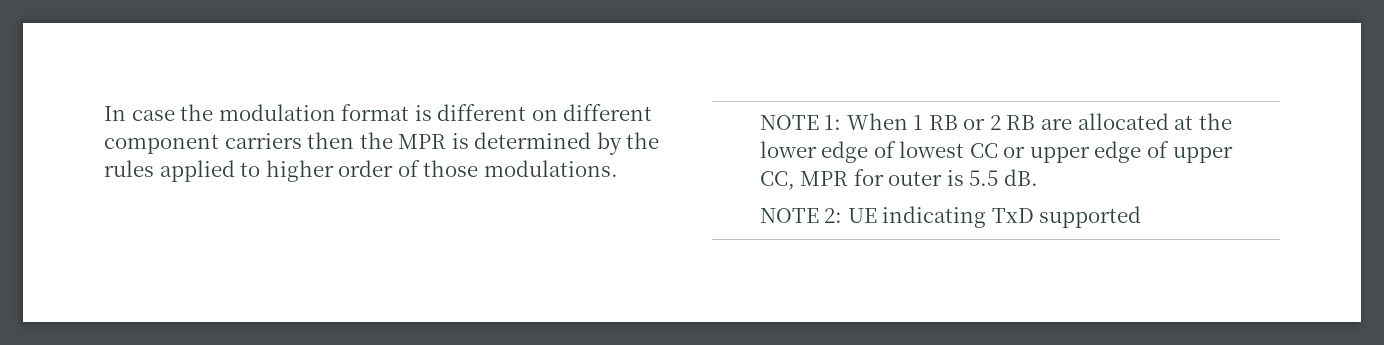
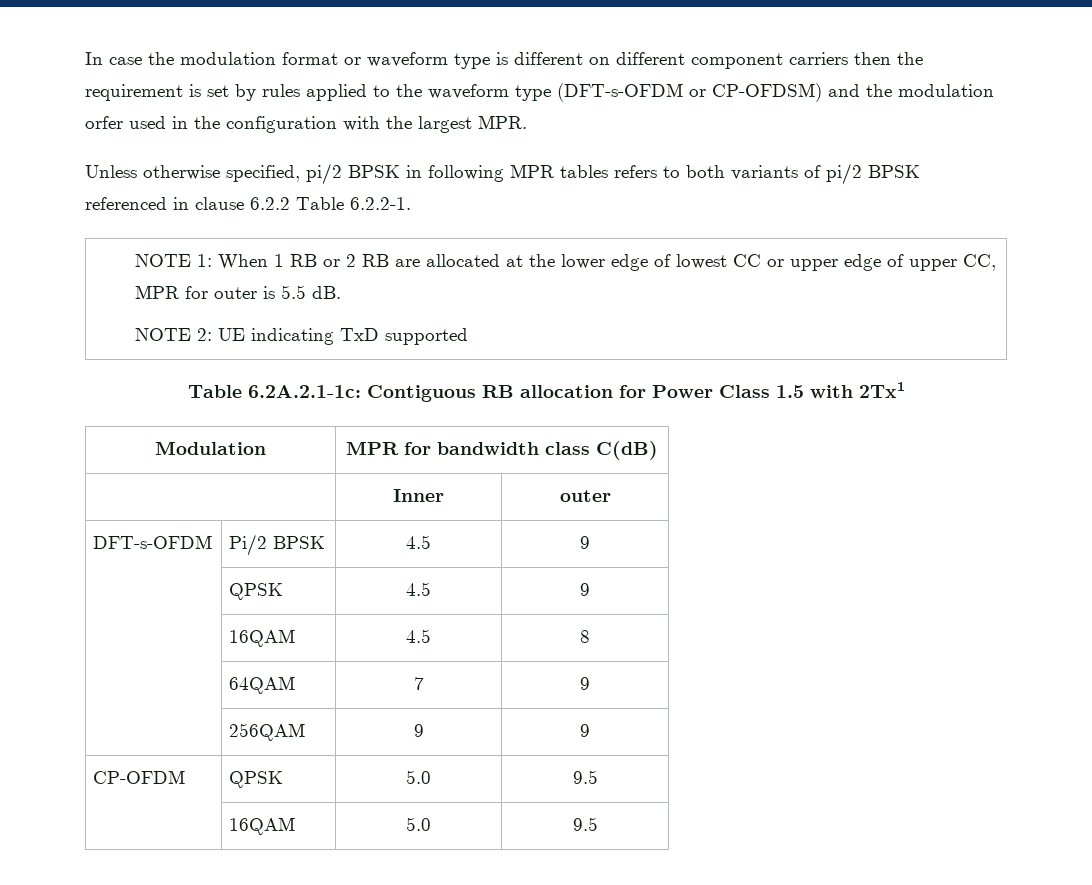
- In case the modulation format is different on different component carriers then the MPR is determined by the rules applied to higher order of those modulations.
+ In case the modulation format or waveform type is different on different component carriers then the requirement is set by rules applied to the waveform type (DFT-s-OFDM or CP-OFDSM) and the modulation orfer used in the configuration with the largest MPR.
+ Unless otherwise specified, pi/2 BPSK in following MPR tables refers to both variants of pi/2 BPSK referenced in clause 6.2.2 Table 6.2.2-1.
+ Table 6.2A.2.1-1c: Contiguous RB allocation for Power Class 1.5 with 2Tx1
+ Modulation | MPR for bandwidth class C(dB)
+ | Inner | outer
+ DFT-s-OFDM | Pi/2 BPSK | 4.5 | 9
+ | QPSK | 4.5 | 9
+ | 16QAM | 4.5 | 8
+ | 64QAM | 7 | 9
+ | 256QAM | 9 | 9
+ CP-OFDM | QPSK | 5.0 | 9.5
+ | 16QAM | 5.0 | 9.5

